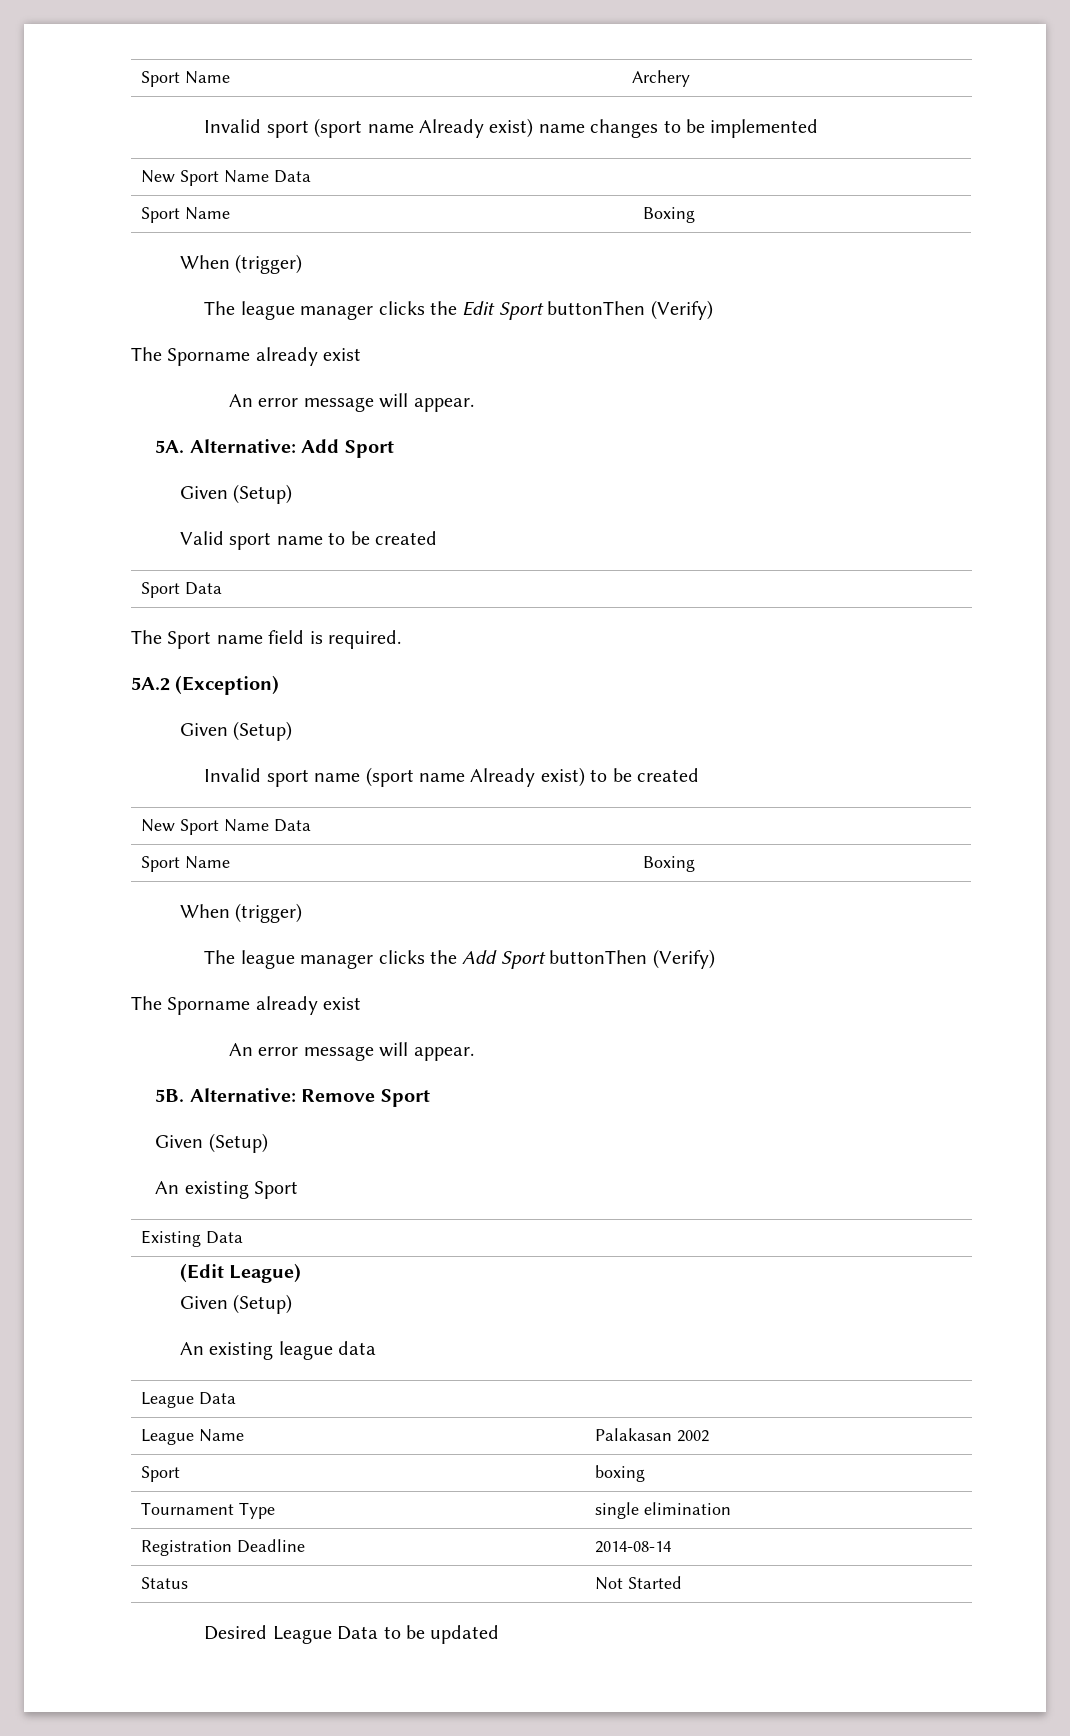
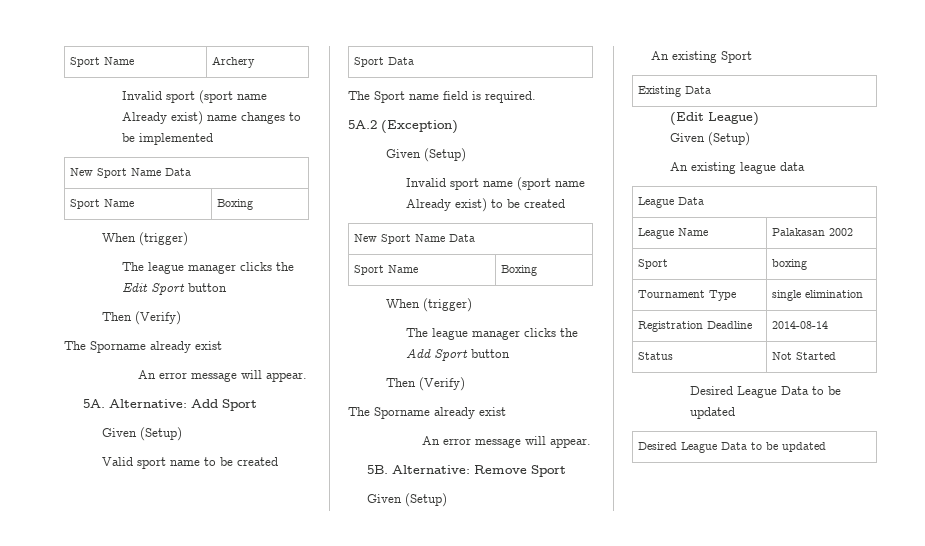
- The league manager clicks the Edit Sport buttonThen (Verify)
+ The league manager clicks the Edit Sport button
+ Then (Verify)
- The league manager clicks the Add Sport buttonThen (Verify)
+ The league manager clicks the Add Sport button
+ Then (Verify)
  Status | Not Started
+ Desired League Data to be updated

